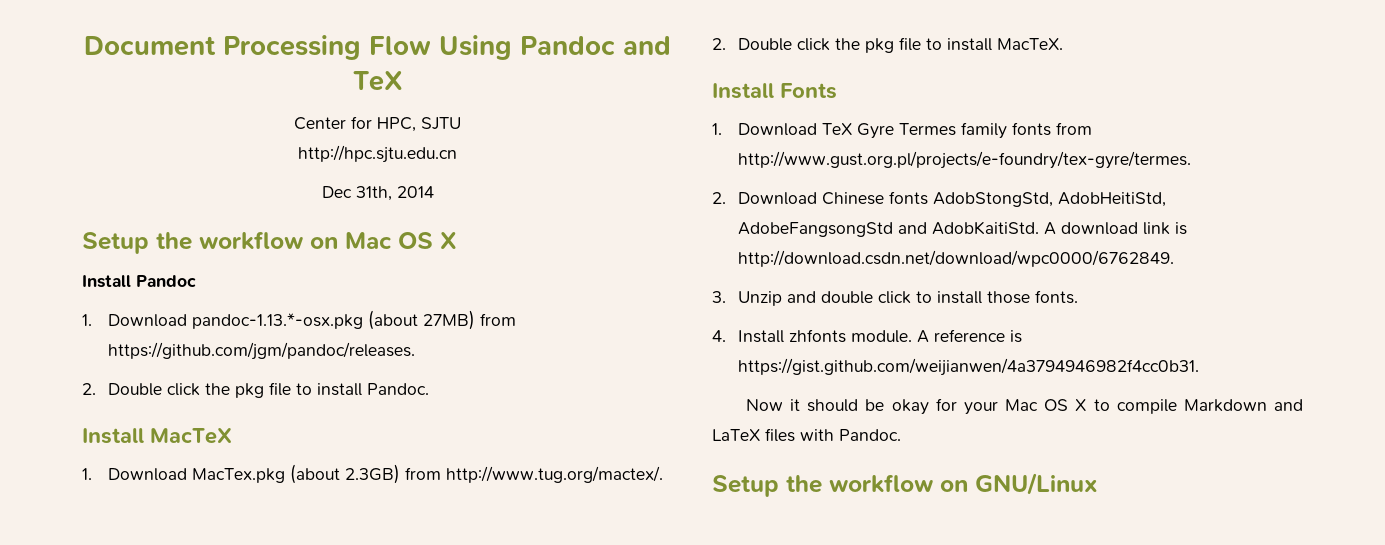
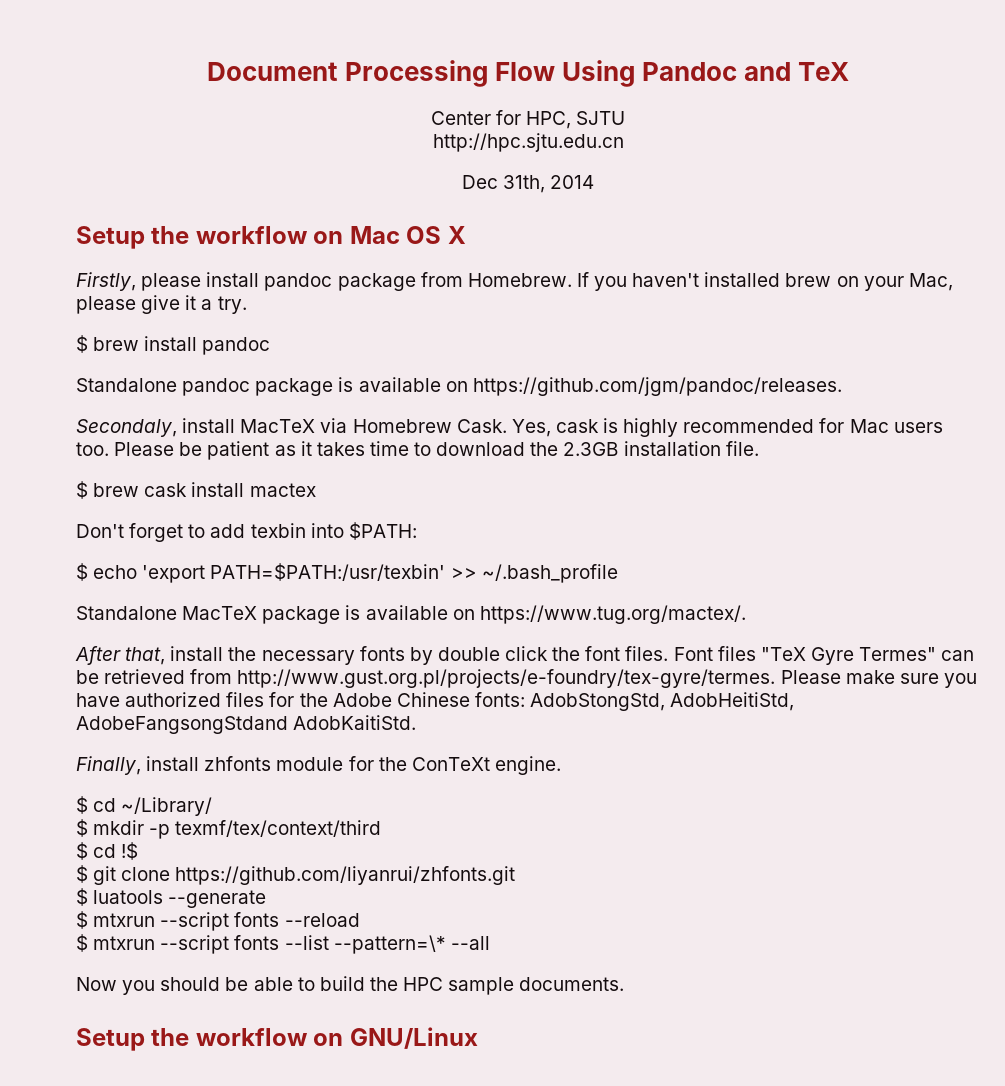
- Install Pandoc
- 1. Download pandoc-1.13.*-osx.pkg (about 27MB) from https://github.com/jgm/pandoc/releases.
- 2. Double click the pkg file to install Pandoc.
- Install MacTeX
- 1. Download MacTex.pkg (about 2.3GB) from http://www.tug.org/mactex/.
- 2. Double click the pkg file to install MacTeX.
- Install Fonts
- 1. Download TeX Gyre Termes family fonts from http://www.gust.org.pl/projects/e-foundry/tex-gyre/termes.
- 2. Download Chinese fonts AdobStongStd, AdobHeitiStd, AdobeFangsongStd and AdobKaitiStd. A download link is http://download.csdn.net/download/wpc0000/6762849.
- 3. Unzip and double click to install those fonts.
- 4. Install zhfonts module. A reference is https://gist.github.com/weijianwen/4a3794946982f4cc0b31.
+ Firstly, please install pandoc package from Homebrew. If you haven't installed brew on your Mac, please give it a try.
+ $ brew install pandoc
+ Standalone pandoc package is available on https://github.com/jgm/pandoc/releases.
+ Secondaly, install MacTeX via Homebrew Cask. Yes, cask is highly recommended for Mac users too. Please be patient as it takes time to download the 2.3GB installation file.
+ $ brew cask install mactex
+ Don't forget to add texbin into $PATH:
+ $ echo 'export PATH=$PATH:/usr/texbin' >> ~/.bash_profile
+ Standalone MacTeX package is available on https://www.tug.org/mactex/.
+ After that, install the necessary fonts by double click the font files. Font files "TeX Gyre Termes" can be retrieved from http://www.gust.org.pl/projects/e-foundry/tex-gyre/termes. Please make sure you have authorized files for the Adobe Chinese fonts: AdobStongStd, AdobHeitiStd, AdobeFangsongStdand AdobKaitiStd.
+ Finally, install zhfonts module for the ConTeXt engine.
+ $ cd ~/Library/
+ $ mkdir -p texmf/tex/context/third
+ $ cd !$
+ $ git clone https://github.com/liyanrui/zhfonts.git
+ $ luatools --generate
+ $ mtxrun --script fonts --reload
+ $ mtxrun --script fonts --list --pattern=\* --all
- Now it should be okay for your Mac OS X to compile Markdown and LaTeX files with Pandoc.
+ Now you should be able to build the HPC sample documents.

